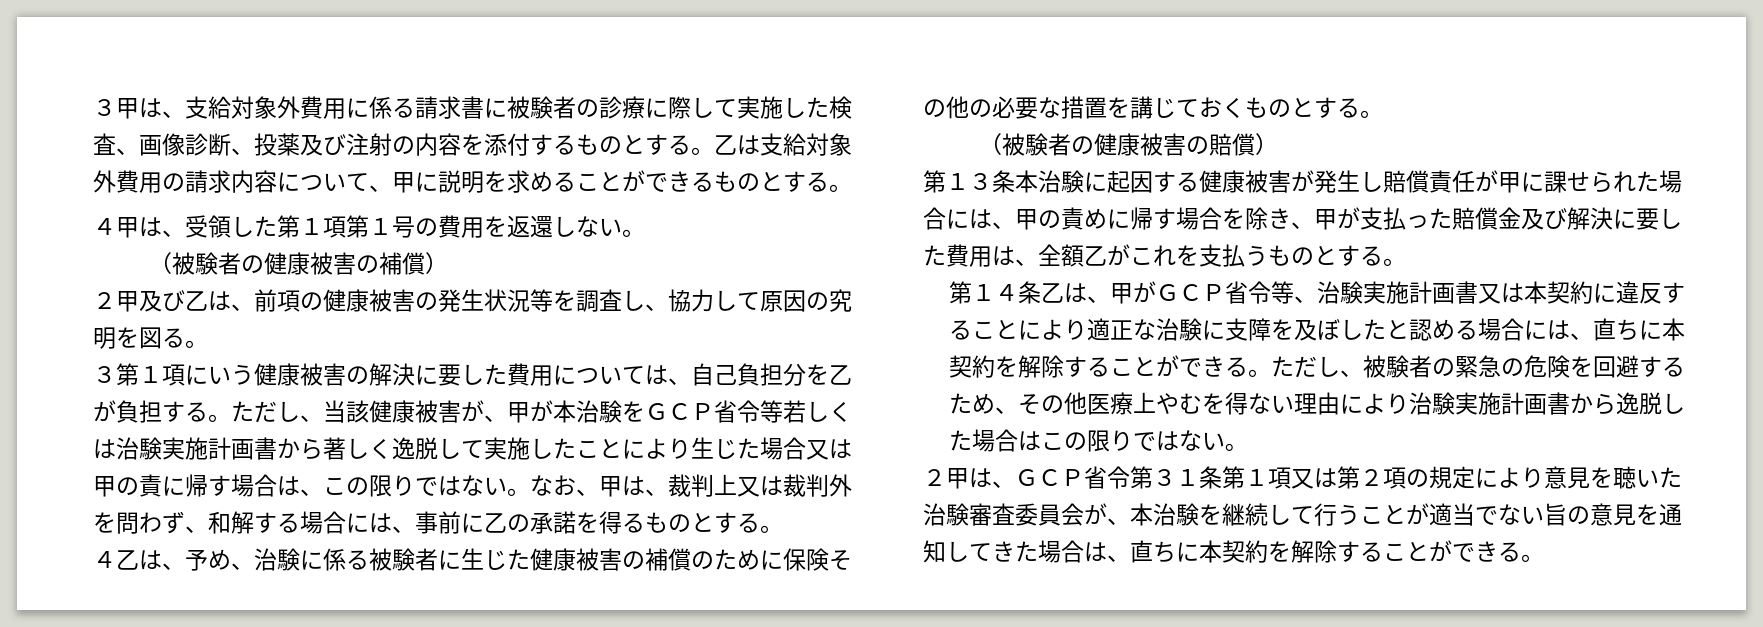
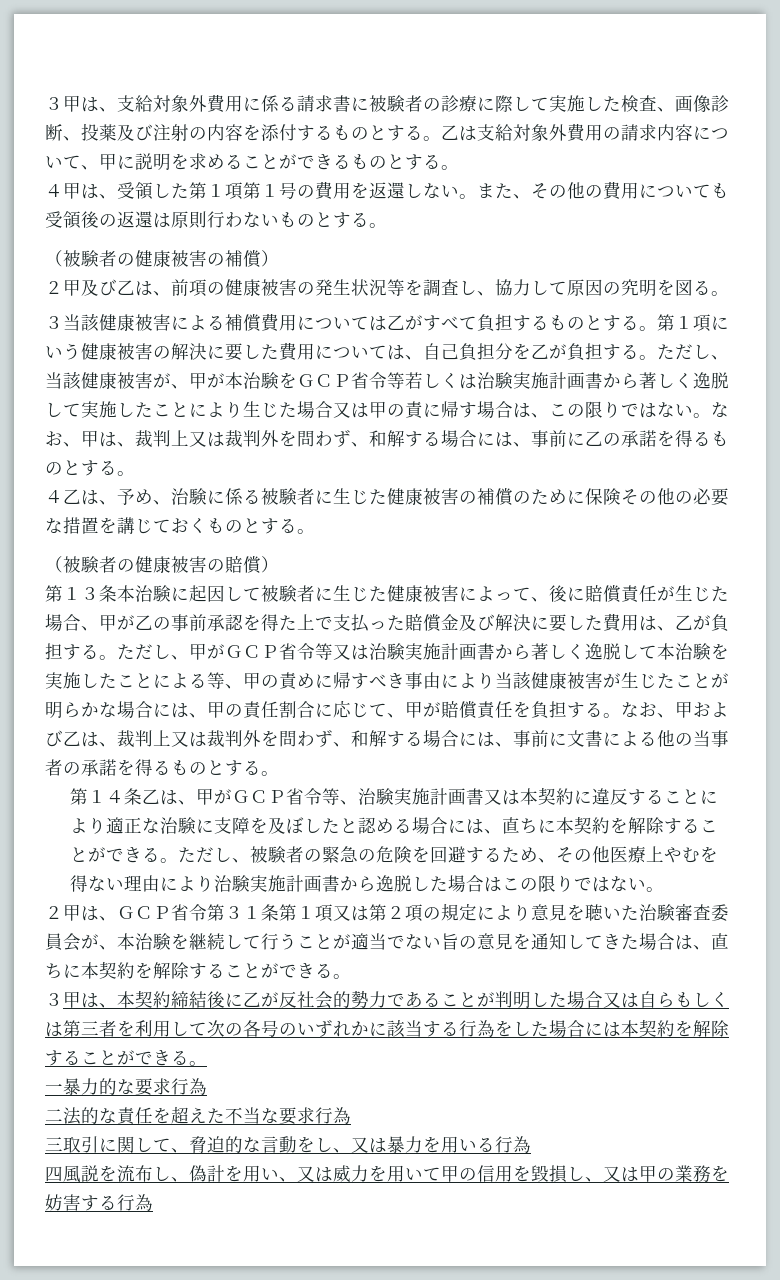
+ また、その他の費用についても受領後の返還は原則行わないものとする。
- ３第１項にいう健康被害の解決に要した費用については、自己負担分を乙が負担する。
+ ３当該健康被害による補償費用については乙がすべて負担するものとする。第１項にいう健康被害の解決に要した費用については、自己負担分を乙が負担する。
- 第１３条本治験に起因する健康被害が発生し賠償責任が甲に課せられた場合には、甲の責めに帰す場合を除き、甲が支払った賠償金及び解決に要した費用は、全額乙がこれを支払うものとする。
+ 第１３条本治験に起因して被験者に生じた健康被害によって、後に賠償責任が生じた場合、甲が乙の事前承認を得た上で支払った賠償金及び解決に要した費用は、乙が負担する。ただし、甲がＧＣＰ省令等又は治験実施計画書から著しく逸脱して本治験を実施したことによる等、甲の責めに帰すべき事由により当該健康被害が生じたことが明らかな場合には、甲の責任割合に応じて、甲が賠償責任を負担する。なお、甲および乙は、裁判上又は裁判外を問わず、和解する場合には、事前に文書による他の当事者の承諾を得るものとする。
+ ３甲は、本契約締結後に乙が反社会的勢力であることが判明した場合又は自らもしくは第三者を利用して次の各号のいずれかに該当する行為をした場合には本契約を解除することができる。
+ 一暴力的な要求行為
+ 二法的な責任を超えた不当な要求行為
+ 三取引に関して、脅迫的な言動をし、又は暴力を用いる行為
+ 四風説を流布し、偽計を用い、又は威力を用いて甲の信用を毀損し、又は甲の業務を妨害する行為

